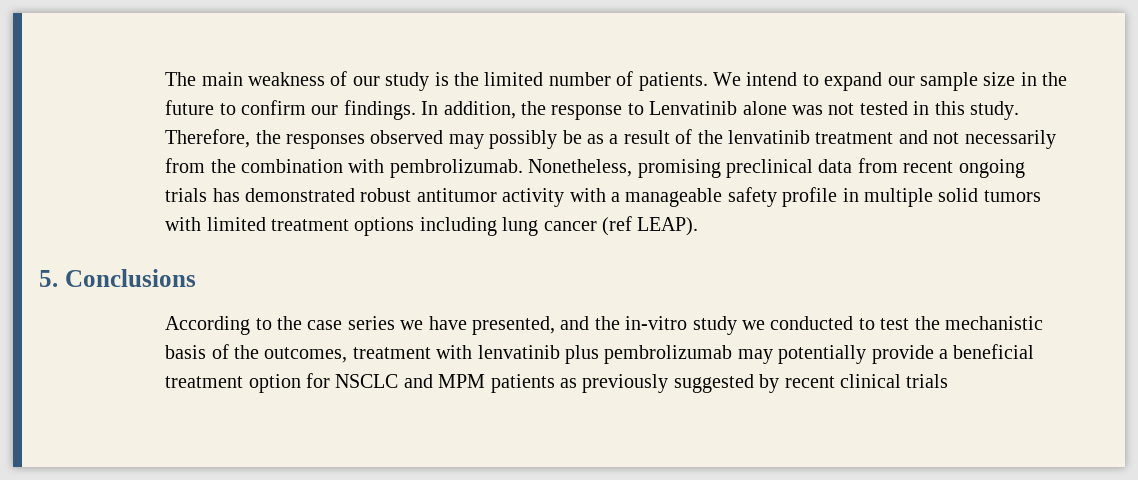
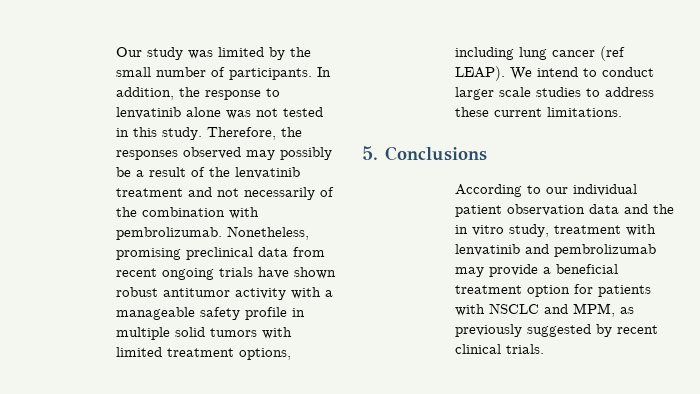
- The main weakness of our study is the limited number of patients. We intend to expand our sample size in the future to confirm our findings.
+ Our study was limited by the small number of participants.
- In addition, the response to Lenvatinib alone was not tested in this study.
+ In addition, the response to lenvatinib alone was not tested in this study.
- Therefore, the responses observed may possibly be as a result of the lenvatinib treatment and not necessarily from the combination with pembrolizumab.
+ Therefore, the responses observed may possibly be a result of the lenvatinib treatment and not necessarily of the combination with pembrolizumab.
- Nonetheless, promising preclinical data from recent ongoing trials has demonstrated robust antitumor activity with a manageable safety profile in multiple solid tumors with limited treatment options including lung cancer (ref LEAP).
+ Nonetheless, promising preclinical data from recent ongoing trials have shown robust antitumor activity with a manageable safety profile in multiple solid tumors with limited treatment options, including lung cancer (ref LEAP). We intend to conduct larger scale studies to address these current limitations.
  5. Conclusions
- According to the case series we have presented, and the in-vitro study we conducted to test the mechanistic basis of the outcomes, treatment with lenvatinib plus pembrolizumab may potentially provide a beneficial treatment option for NSCLC and MPM patients as previously suggested by recent clinical trials
+ According to our individual patient observation data and the in vitro study, treatment with lenvatinib and pembrolizumab may provide a beneficial treatment option for patients with NSCLC and MPM, as previously suggested by recent clinical trials.

